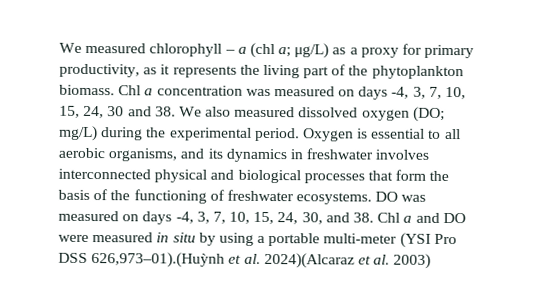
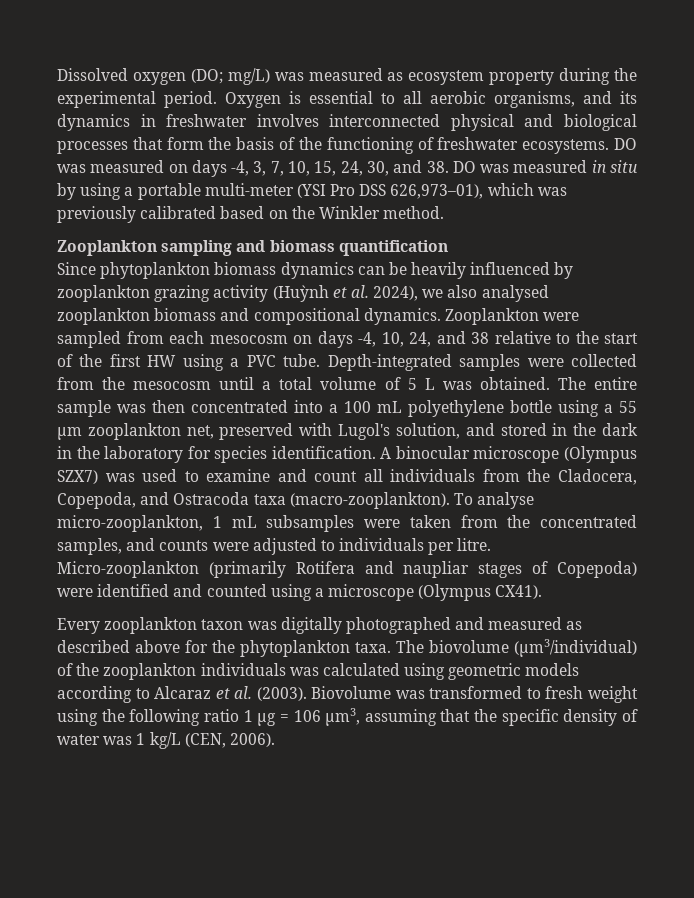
- We measured chlorophyll – a (chl a; μg/L) as a proxy for primary productivity, as it represents the living part of the phytoplankton biomass. Chl a concentration was measured on days -4, 3, 7, 10, 15, 24, 30 and 38. We also measured dissolved oxygen (DO; mg/L) during the experimental period.
+ Dissolved oxygen (DO; mg/L) was measured as ecosystem property during the experimental period.
- DO was measured on days -4, 3, 7, 10, 15, 24, 30, and 38. Chl a and DO were measured in situ by using a portable multi-meter (YSI Pro DSS 626,973–01).(Huỳnh et al. 2024)(Alcaraz et al. 2003)
+ DO was measured on days -4, 3, 7, 10, 15, 24, 30, and 38. DO was measured in situ by using a portable multi-meter (YSI Pro DSS 626,973–01), which was previously calibrated based on the Winkler method.
+ Zooplankton sampling and biomass quantification
+ Since phytoplankton biomass dynamics can be heavily influenced by zooplankton grazing activity (Huỳnh et al. 2024), we also analysed zooplankton biomass and compositional dynamics. Zooplankton were sampled from each mesocosm on days -4, 10, 24, and 38 relative to the start of the first HW using a PVC tube. Depth-integrated samples were collected from the mesocosm until a total volume of 5 L was obtained. The entire sample was then concentrated into a 100 mL polyethylene bottle using a 55 µm zooplankton net, preserved with Lugol's solution, and stored in the dark in the laboratory for species identification. A binocular microscope (Olympus SZX7) was used to examine and count all individuals from the Cladocera, Copepoda, and Ostracoda taxa (macro-zooplankton). To analyse micro-zooplankton, 1 mL subsamples were taken from the concentrated samples, and counts were adjusted to individuals per litre. Micro-zooplankton (primarily Rotifera and naupliar stages of Copepoda) were identified and counted using a microscope (Olympus CX41).
+ Every zooplankton taxon was digitally photographed and measured as described above for the phytoplankton taxa. The biovolume (μm3/individual) of the zooplankton individuals was calculated using geometric models according to Alcaraz et al. (2003). Biovolume was transformed to fresh weight using the following ratio 1 μg = 106 μm3, assuming that the specific density of water was 1 kg/L (CEN, 2006).

